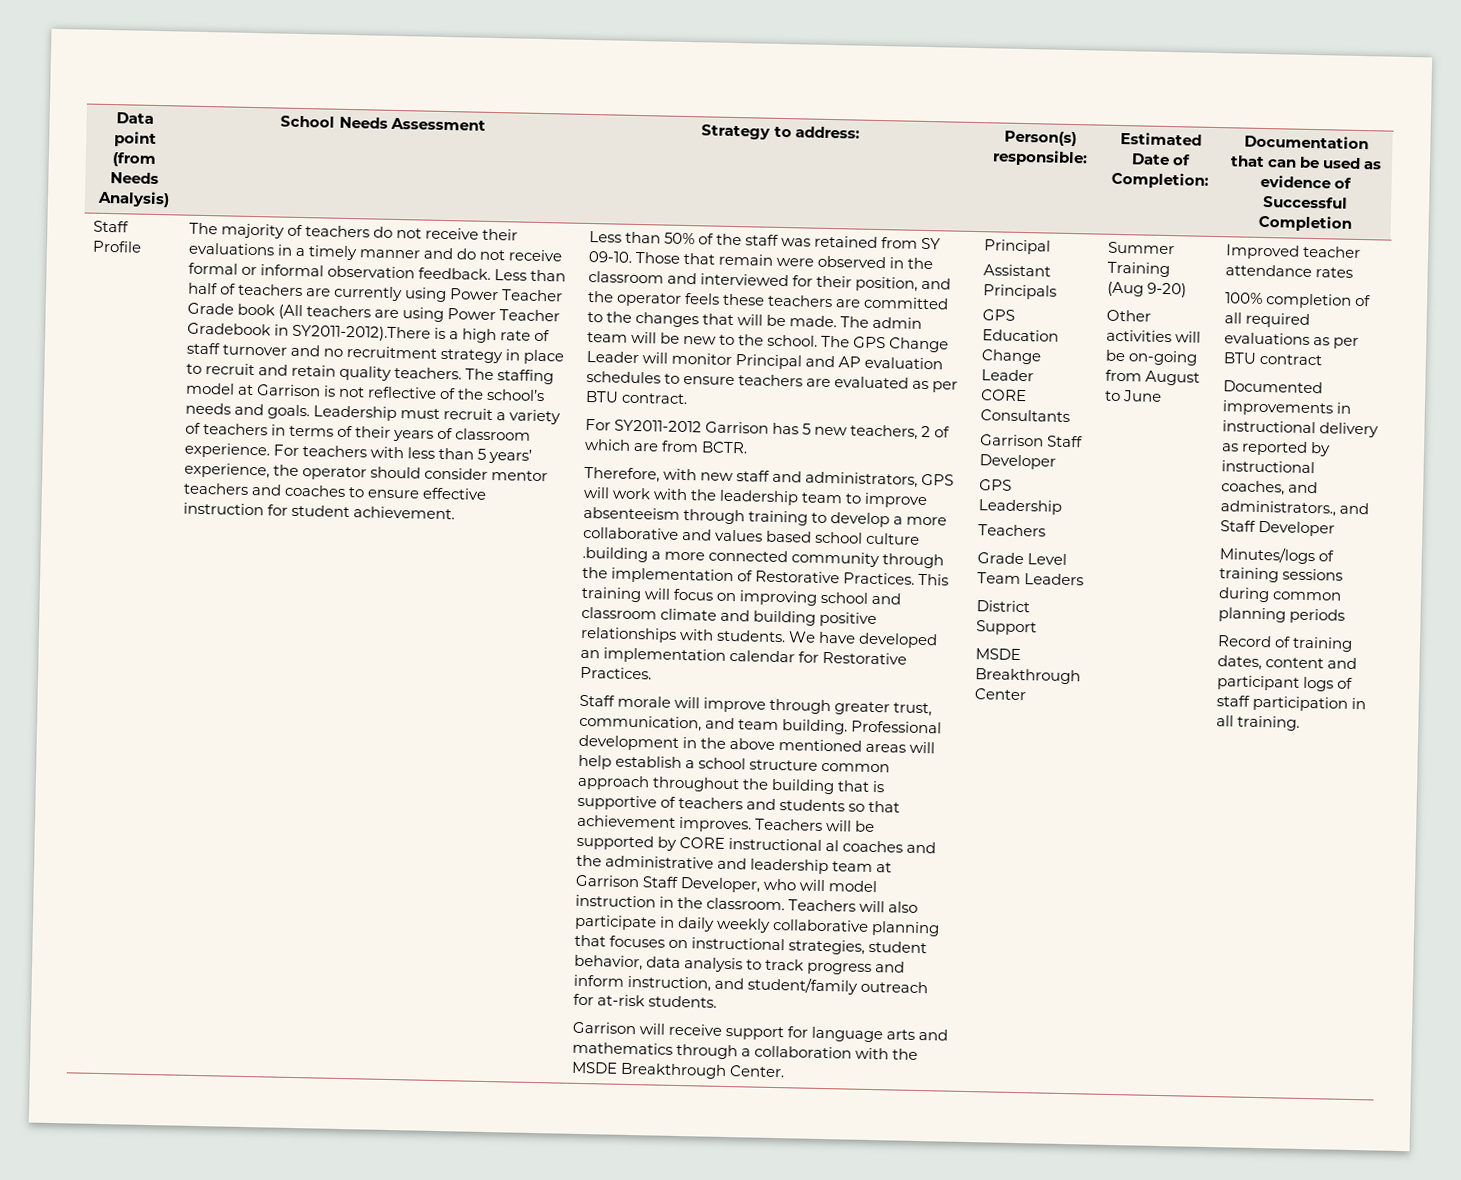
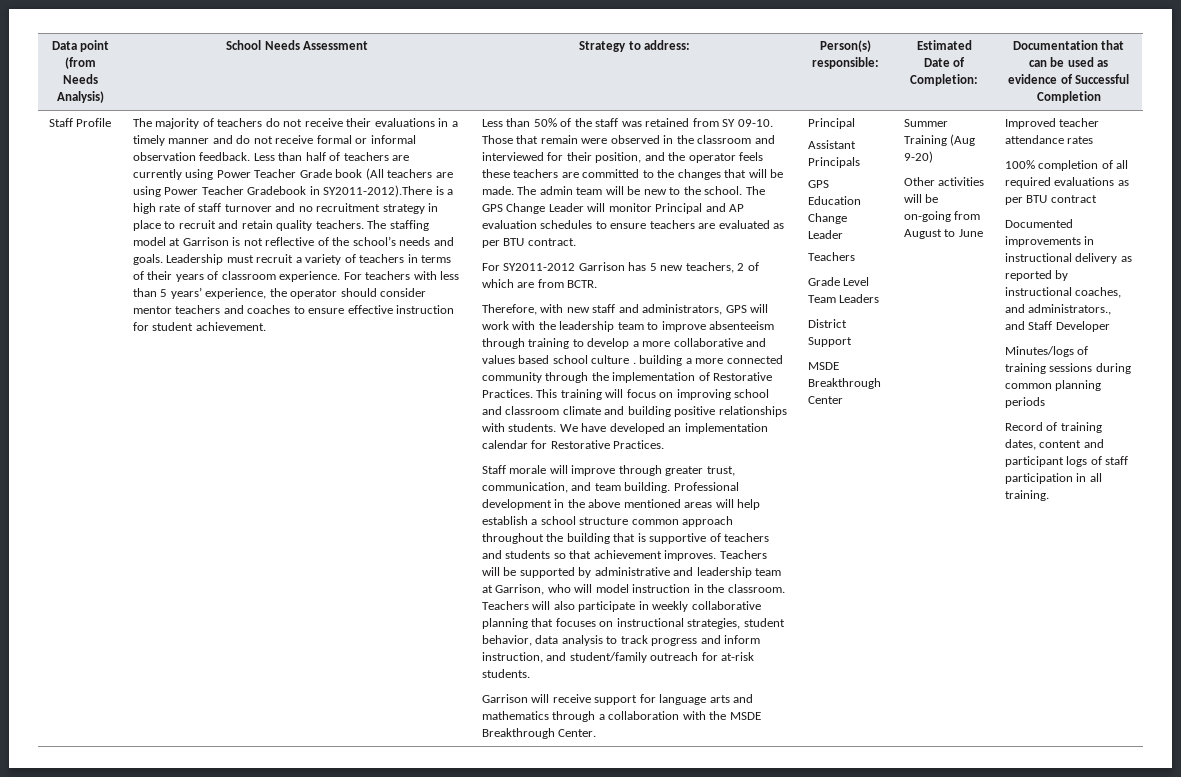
- Therefore, with new staff and administrators, GPS will work with the leadership team to improve absenteeism through training to develop a more collaborative and values based school culture .building a more connected community through the implementation of Restorative Practices.
+ Therefore, with new staff and administrators, GPS will work with the leadership team to improve absenteeism through training to develop a more collaborative and values based school culture . building a more connected community through the implementation of Restorative Practices.
- Teachers will be supported by CORE instructional al coaches and the administrative and leadership team at Garrison Staff Developer, who will model instruction in the classroom.
+ Teachers will be supported by administrative and leadership team at Garrison, who will model instruction in the classroom.
- Teachers will also participate in daily weekly collaborative planning that focuses on instructional strategies, student behavior, data analysis to track progress and inform instruction, and student/family outreach for at-risk students.
+ Teachers will also participate in weekly collaborative planning that focuses on instructional strategies, student behavior, data analysis to track progress and inform instruction, and student/family outreach for at-risk students.
- CORE Consultants
- Garrison Staff Developer
- GPS Leadership

